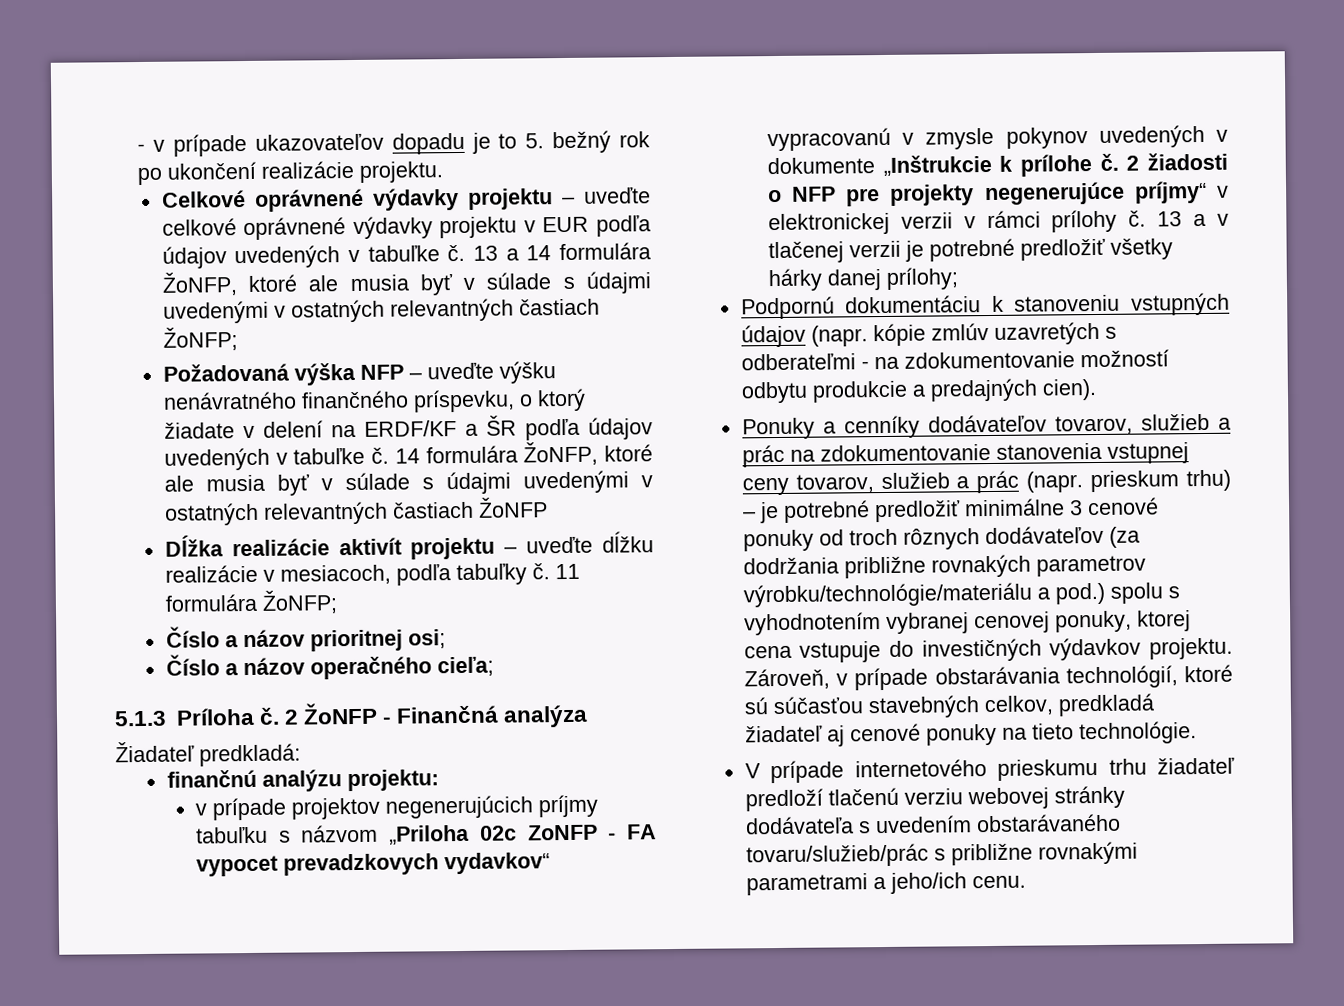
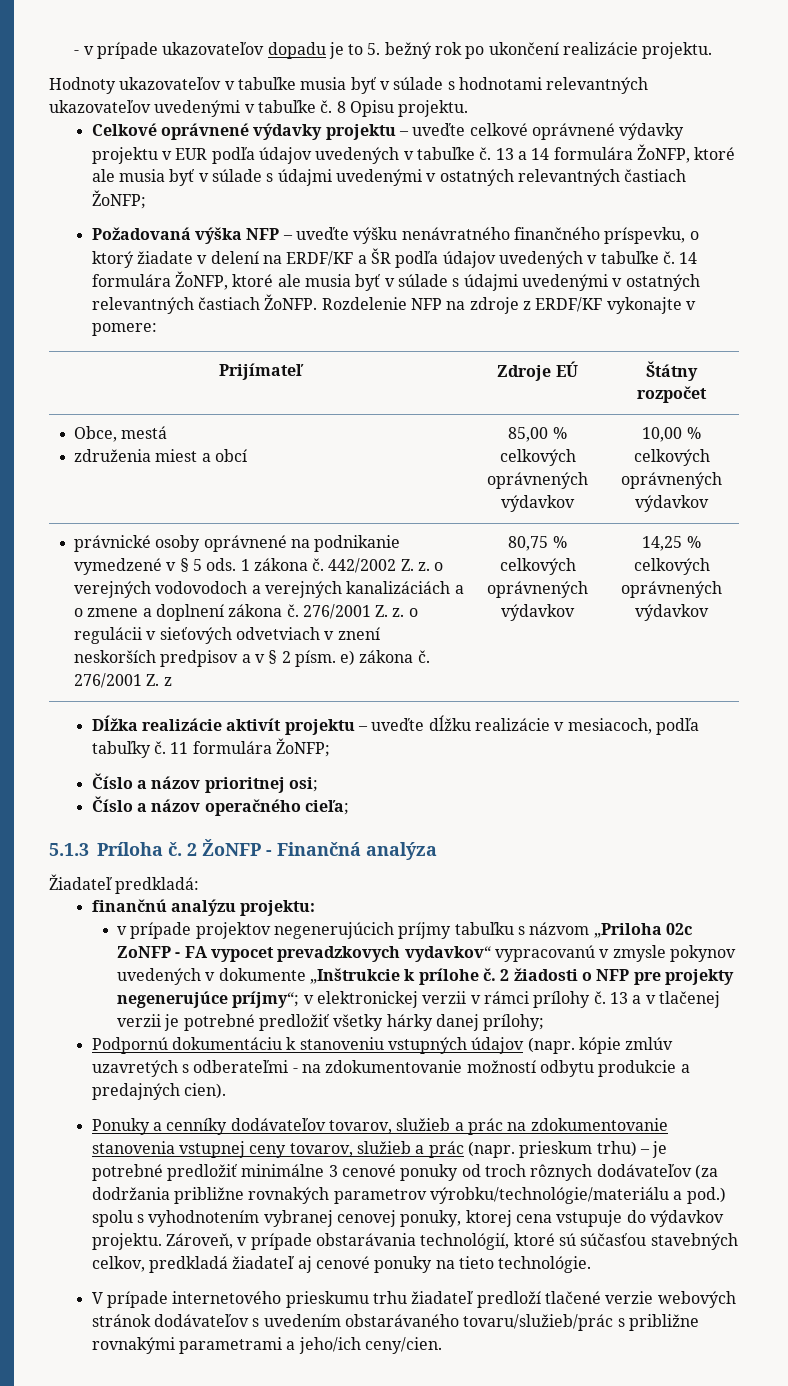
+ Hodnoty ukazovateľov v tabuľke musia byť v súlade s hodnotami relevantných ukazovateľov uvedenými v tabuľke č. 8 Opisu projektu.
- 14 formulára ŽoNFP, ktoré ale musia byť v súlade s údajmi uvedenými v ostatných relevantných častiach ŽoNFP
+ 14 formulára ŽoNFP, ktoré ale musia byť v súlade s údajmi uvedenými v ostatných relevantných častiach ŽoNFP. Rozdelenie NFP na zdroje z ERDF/KF vykonajte v pomere:
+ Prijímateľ | Zdroje EÚ | Štátny rozpočet
+ Obce, mestá
+ združenia miest a obcí | 85,00 % celkových oprávnených výdavkov | 10,00 % celkových oprávnených výdavkov
+ právnické osoby oprávnené na podnikanie vymedzené v § 5 ods. 1 zákona č. 442/2002 Z. z. o verejných vodovodoch a verejných kanalizáciách a o zmene a doplnení zákona č. 276/2001 Z. z. o regulácii v sieťových odvetviach v znení neskorších predpisov a v § 2 písm. e) zákona č. 276/2001 Z. z | 80,75 % celkových oprávnených výdavkov | 14,25 % celkových oprávnených výdavkov
- 2 žiadosti o NFP pre projekty negenerujúce príjmy“ v elektronickej verzii v rámci prílohy č.
+ 2 žiadosti o NFP pre projekty negenerujúce príjmy“; v elektronickej verzii v rámci prílohy č.
- Ponuky a cenníky dodávateľov tovarov, služieb a prác na zdokumentovanie stanovenia vstupnej ceny tovarov, služieb a prác (napr. prieskum trhu) – je potrebné predložiť minimálne 3 cenové ponuky od troch rôznych dodávateľov (za dodržania približne rovnakých parametrov výrobku/technológie/materiálu a pod.) spolu s vyhodnotením vybranej cenovej ponuky, ktorej cena vstupuje do investičných výdavkov projektu.
+ Ponuky a cenníky dodávateľov tovarov, služieb a prác na zdokumentovanie stanovenia vstupnej ceny tovarov, služieb a prác (napr. prieskum trhu) – je potrebné predložiť minimálne 3 cenové ponuky od troch rôznych dodávateľov (za dodržania približne rovnakých parametrov výrobku/technológie/materiálu a pod.) spolu s vyhodnotením vybranej cenovej ponuky, ktorej cena vstupuje do výdavkov projektu.
- V prípade internetového prieskumu trhu žiadateľ predloží tlačenú verziu webovej stránky dodávateľa s uvedením obstarávaného tovaru/služieb/prác s približne rovnakými parametrami a jeho/ich cenu.
+ V prípade internetového prieskumu trhu žiadateľ predloží tlačené verzie webových stránok dodávateľov s uvedením obstarávaného tovaru/služieb/prác s približne rovnakými parametrami a jeho/ich ceny/cien.

